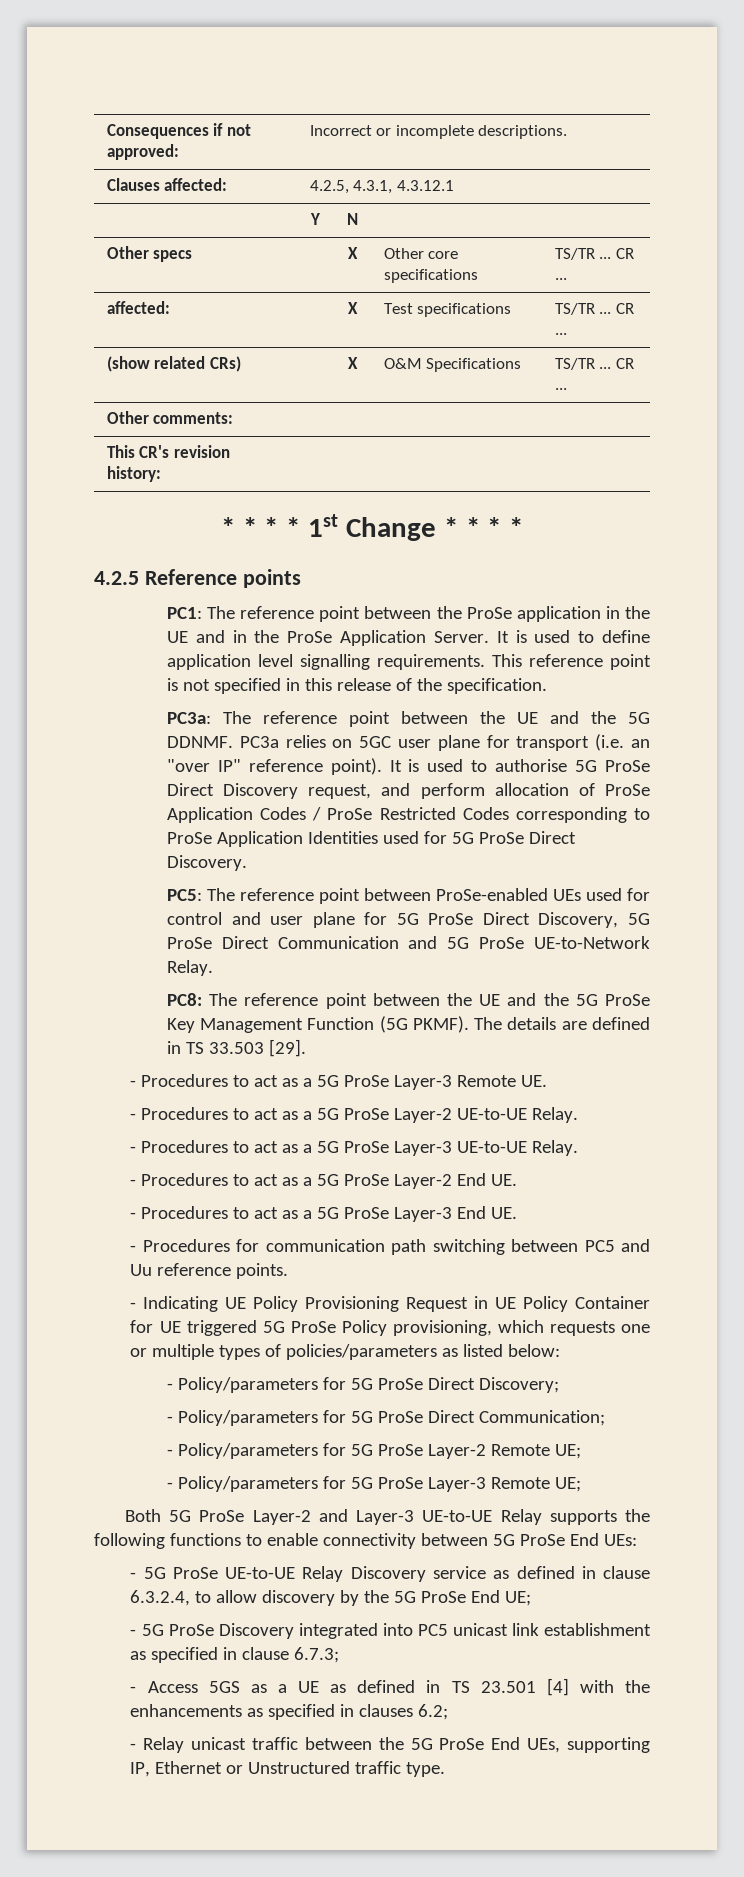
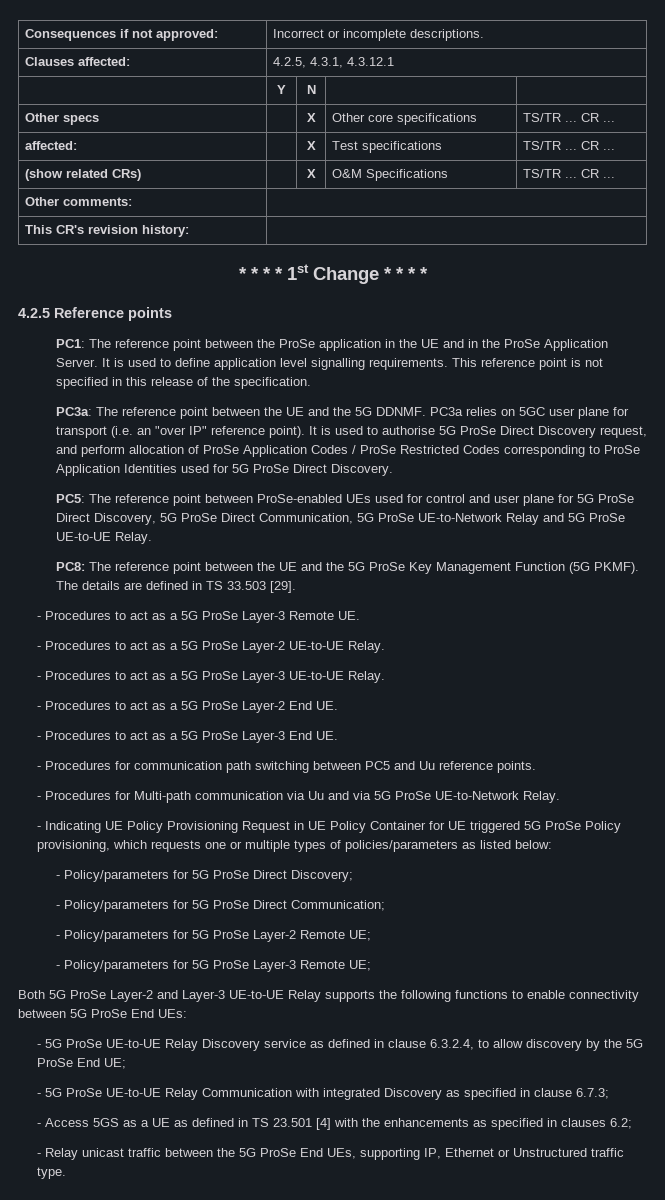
- PC5: The reference point between ProSe-enabled UEs used for control and user plane for 5G ProSe Direct Discovery, 5G ProSe Direct Communication and 5G ProSe UE-to-Network Relay.
+ PC5: The reference point between ProSe-enabled UEs used for control and user plane for 5G ProSe Direct Discovery, 5G ProSe Direct Communication, 5G ProSe UE-to-Network Relay and 5G ProSe UE-to-UE Relay.
+ - Procedures for Multi-path communication via Uu and via 5G ProSe UE-to-Network Relay.
- - 5G ProSe Discovery integrated into PC5 unicast link establishment as specified in clause 6.7.3;
+ - 5G ProSe UE-to-UE Relay Communication with integrated Discovery as specified in clause 6.7.3;

